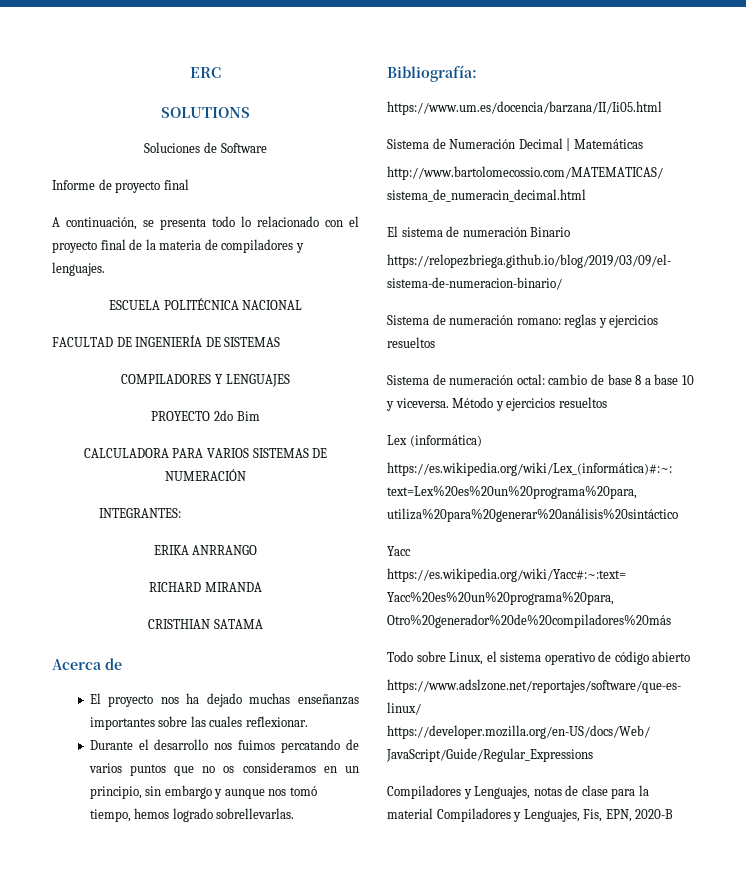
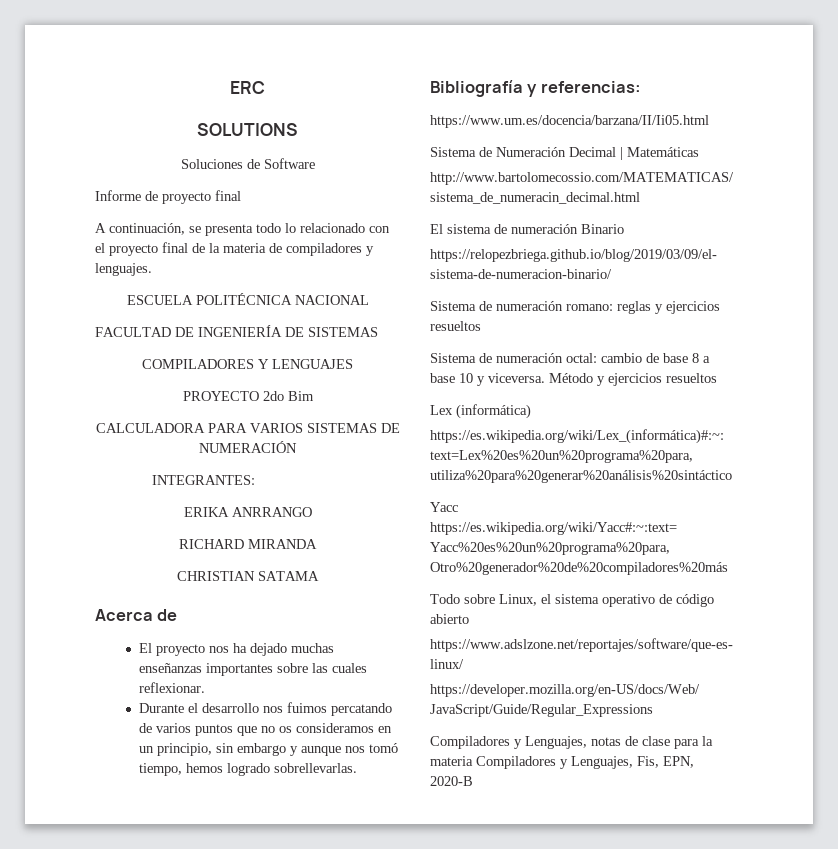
- CRISTHIAN SATAMA
+ CHRISTIAN SATAMA
- Bibliografía:
+ Bibliografía y referencias:
- Compiladores y Lenguajes, notas de clase para la material Compiladores y Lenguajes, Fis, EPN, 2020-B
+ Compiladores y Lenguajes, notas de clase para la materia Compiladores y Lenguajes, Fis, EPN, 2020-B

